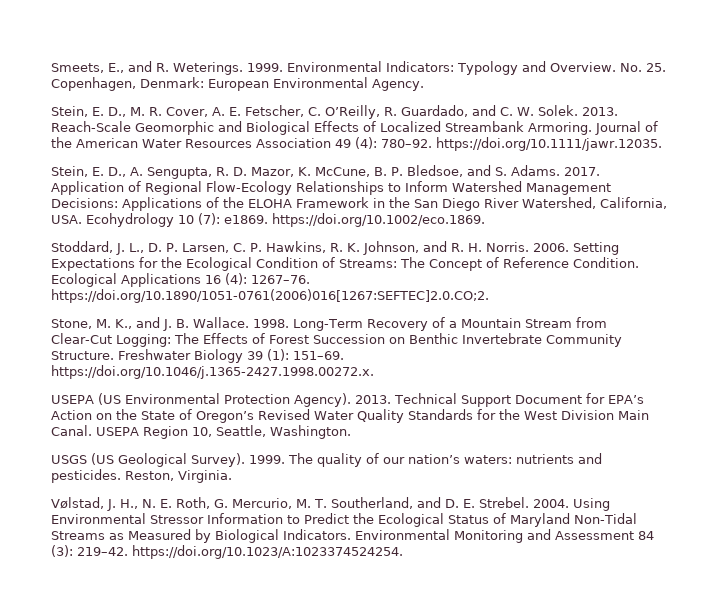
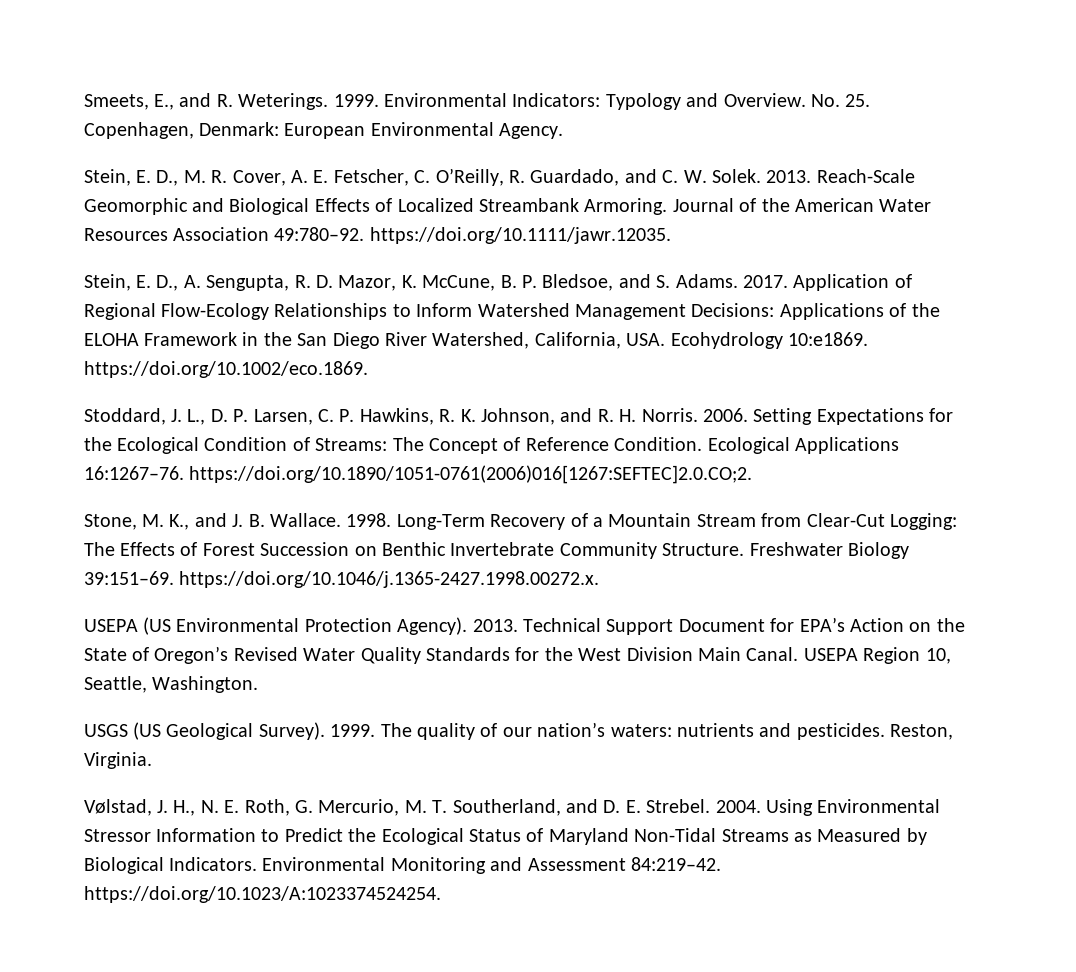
- Journal of the American Water Resources Association 49 (4): 780–92. https://doi.org/10.1111/jawr.12035.
+ Journal of the American Water Resources Association 49:780–92. https://doi.org/10.1111/jawr.12035.
- Application of Regional Flow-Ecology Relationships to Inform Watershed Management Decisions: Applications of the ELOHA Framework in the San Diego River Watershed, California, USA. Ecohydrology 10 (7): e1869. https://doi.org/10.1002/eco.1869.
+ Application of Regional Flow-Ecology Relationships to Inform Watershed Management Decisions: Applications of the ELOHA Framework in the San Diego River Watershed, California, USA. Ecohydrology 10:e1869. https://doi.org/10.1002/eco.1869.
- Ecological Applications 16 (4): 1267–76. https://doi.org/10.1890/1051-0761(2006)016[1267:SEFTEC]2.0.CO;2.
+ Ecological Applications 16:1267–76. https://doi.org/10.1890/1051-0761(2006)016[1267:SEFTEC]2.0.CO;2.
- Freshwater Biology 39 (1): 151–69. https://doi.org/10.1046/j.1365-2427.1998.00272.x.
+ Freshwater Biology 39:151–69. https://doi.org/10.1046/j.1365-2427.1998.00272.x.
- Environmental Monitoring and Assessment 84 (3): 219–42. https://doi.org/10.1023/A:1023374524254.
+ Environmental Monitoring and Assessment 84:219–42. https://doi.org/10.1023/A:1023374524254.

